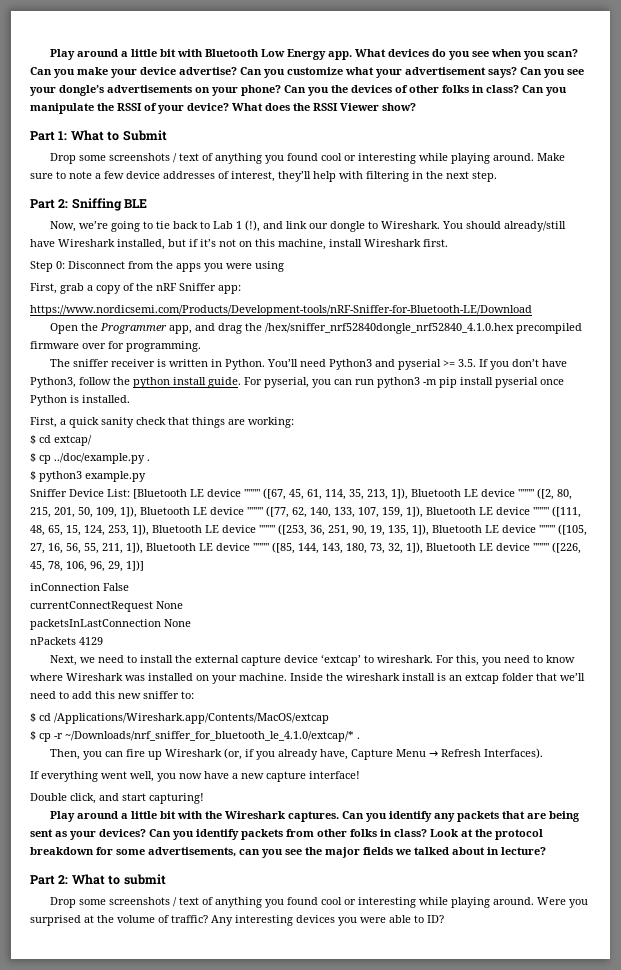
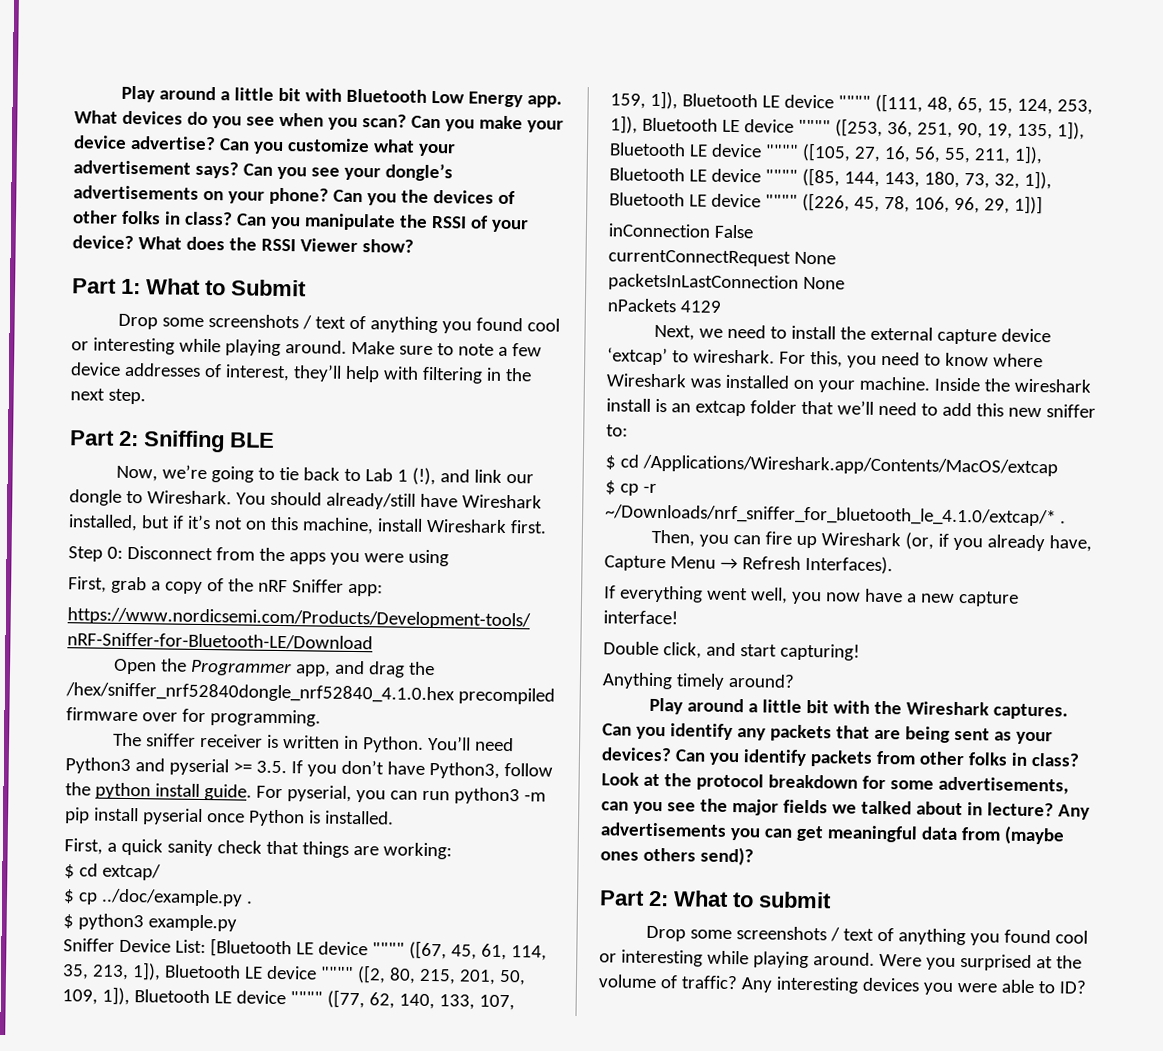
+ Anything timely around?
+ Any advertisements you can get meaningful data from (maybe ones others send)?

